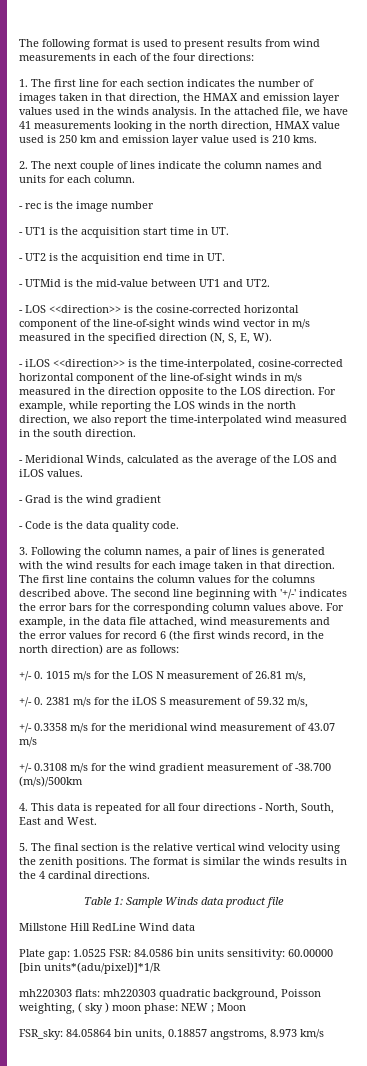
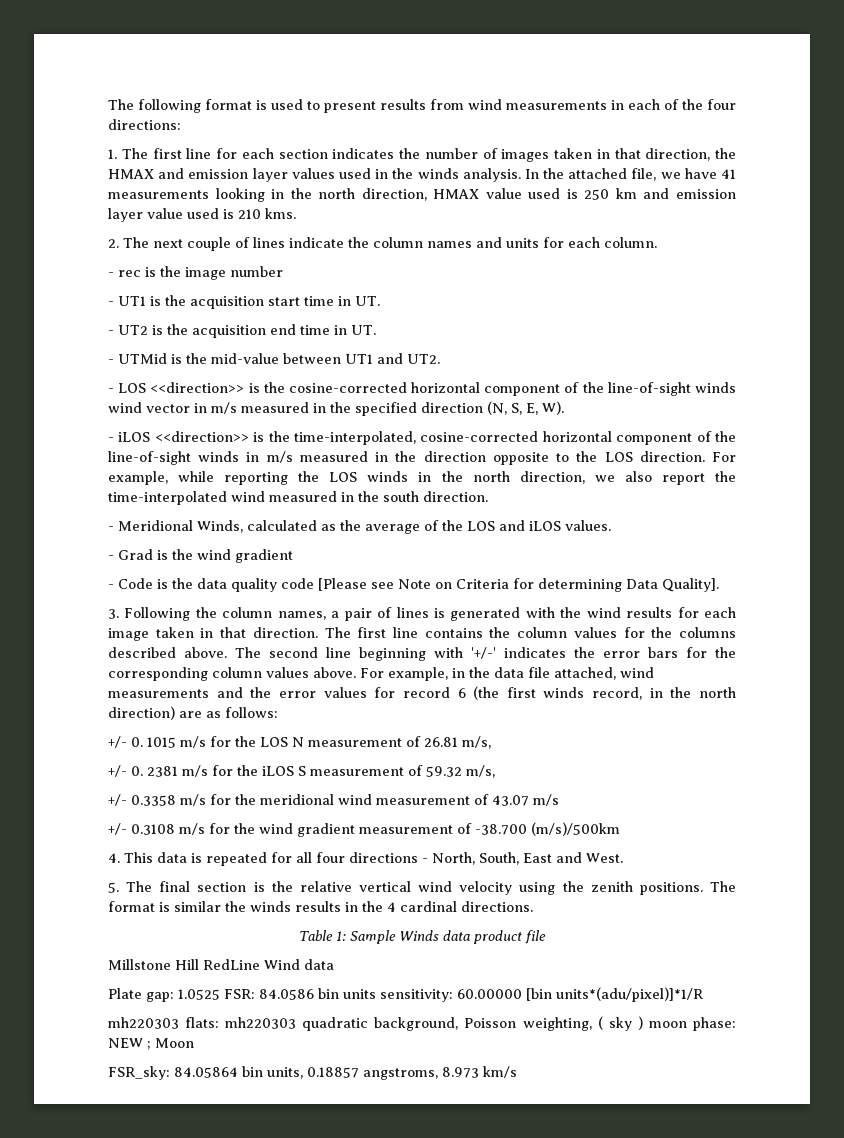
- - Code is the data quality code.
+ - Code is the data quality code [Please see Note on Criteria for determining Data Quality].

